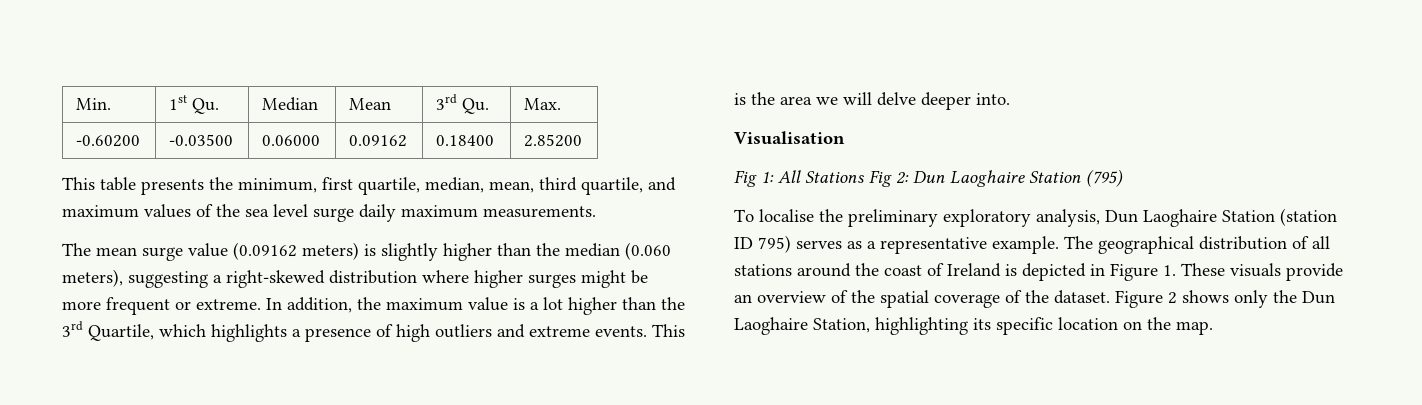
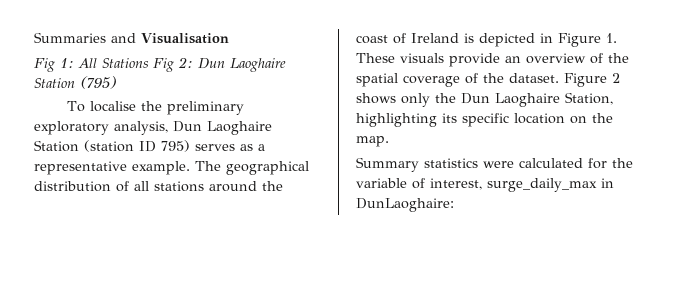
- Min. | 1st Qu. | Median | Mean | 3rd Qu. | Max.
- -0.60200 | -0.03500 | 0.06000 | 0.09162 | 0.18400 | 2.85200
- This table presents the minimum, first quartile, median, mean, third quartile, and maximum values of the sea level surge daily maximum measurements.
- The mean surge value (0.09162 meters) is slightly higher than the median (0.060 meters), suggesting a right-skewed distribution where higher surges might be more frequent or extreme. In addition, the maximum value is a lot higher than the 3rd Quartile, which highlights a presence of high outliers and extreme events. This is the area we will delve deeper into.
- Visualisation
+ Summaries and Visualisation
+ Summary statistics were calculated for the variable of interest, surge_daily_max in DunLaoghaire:

